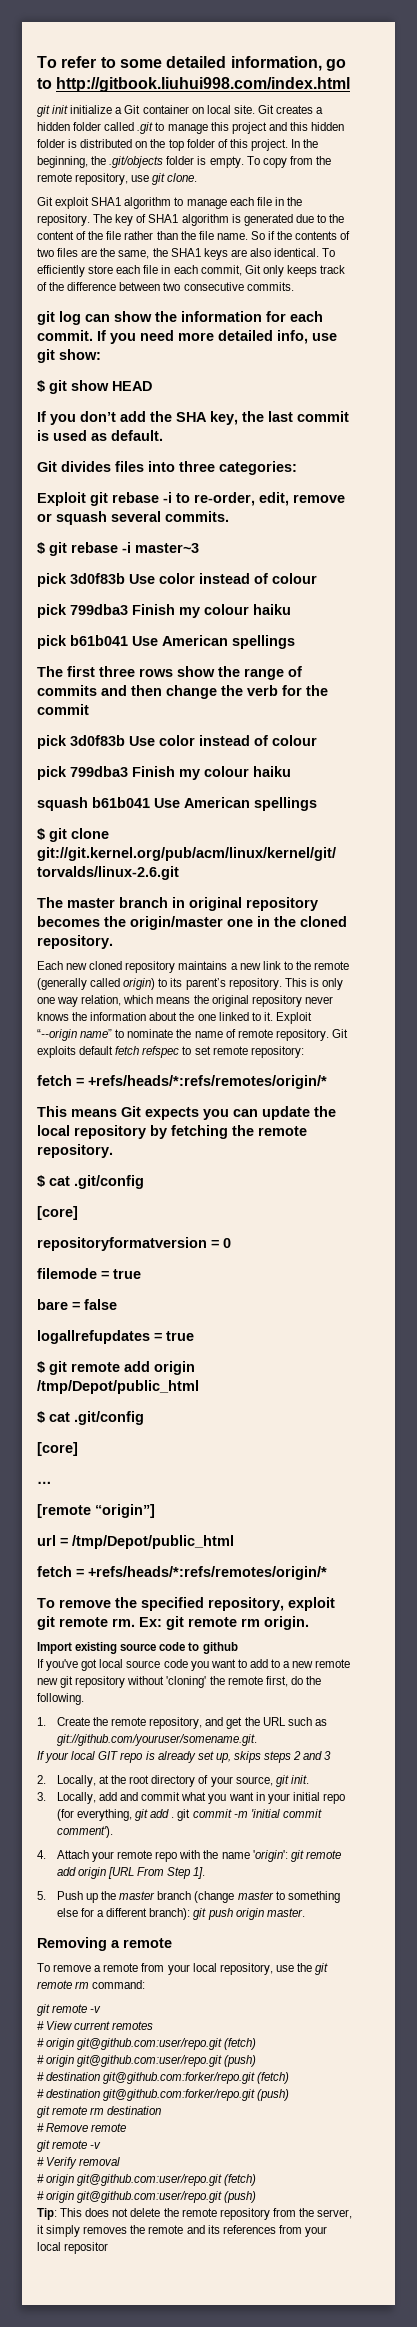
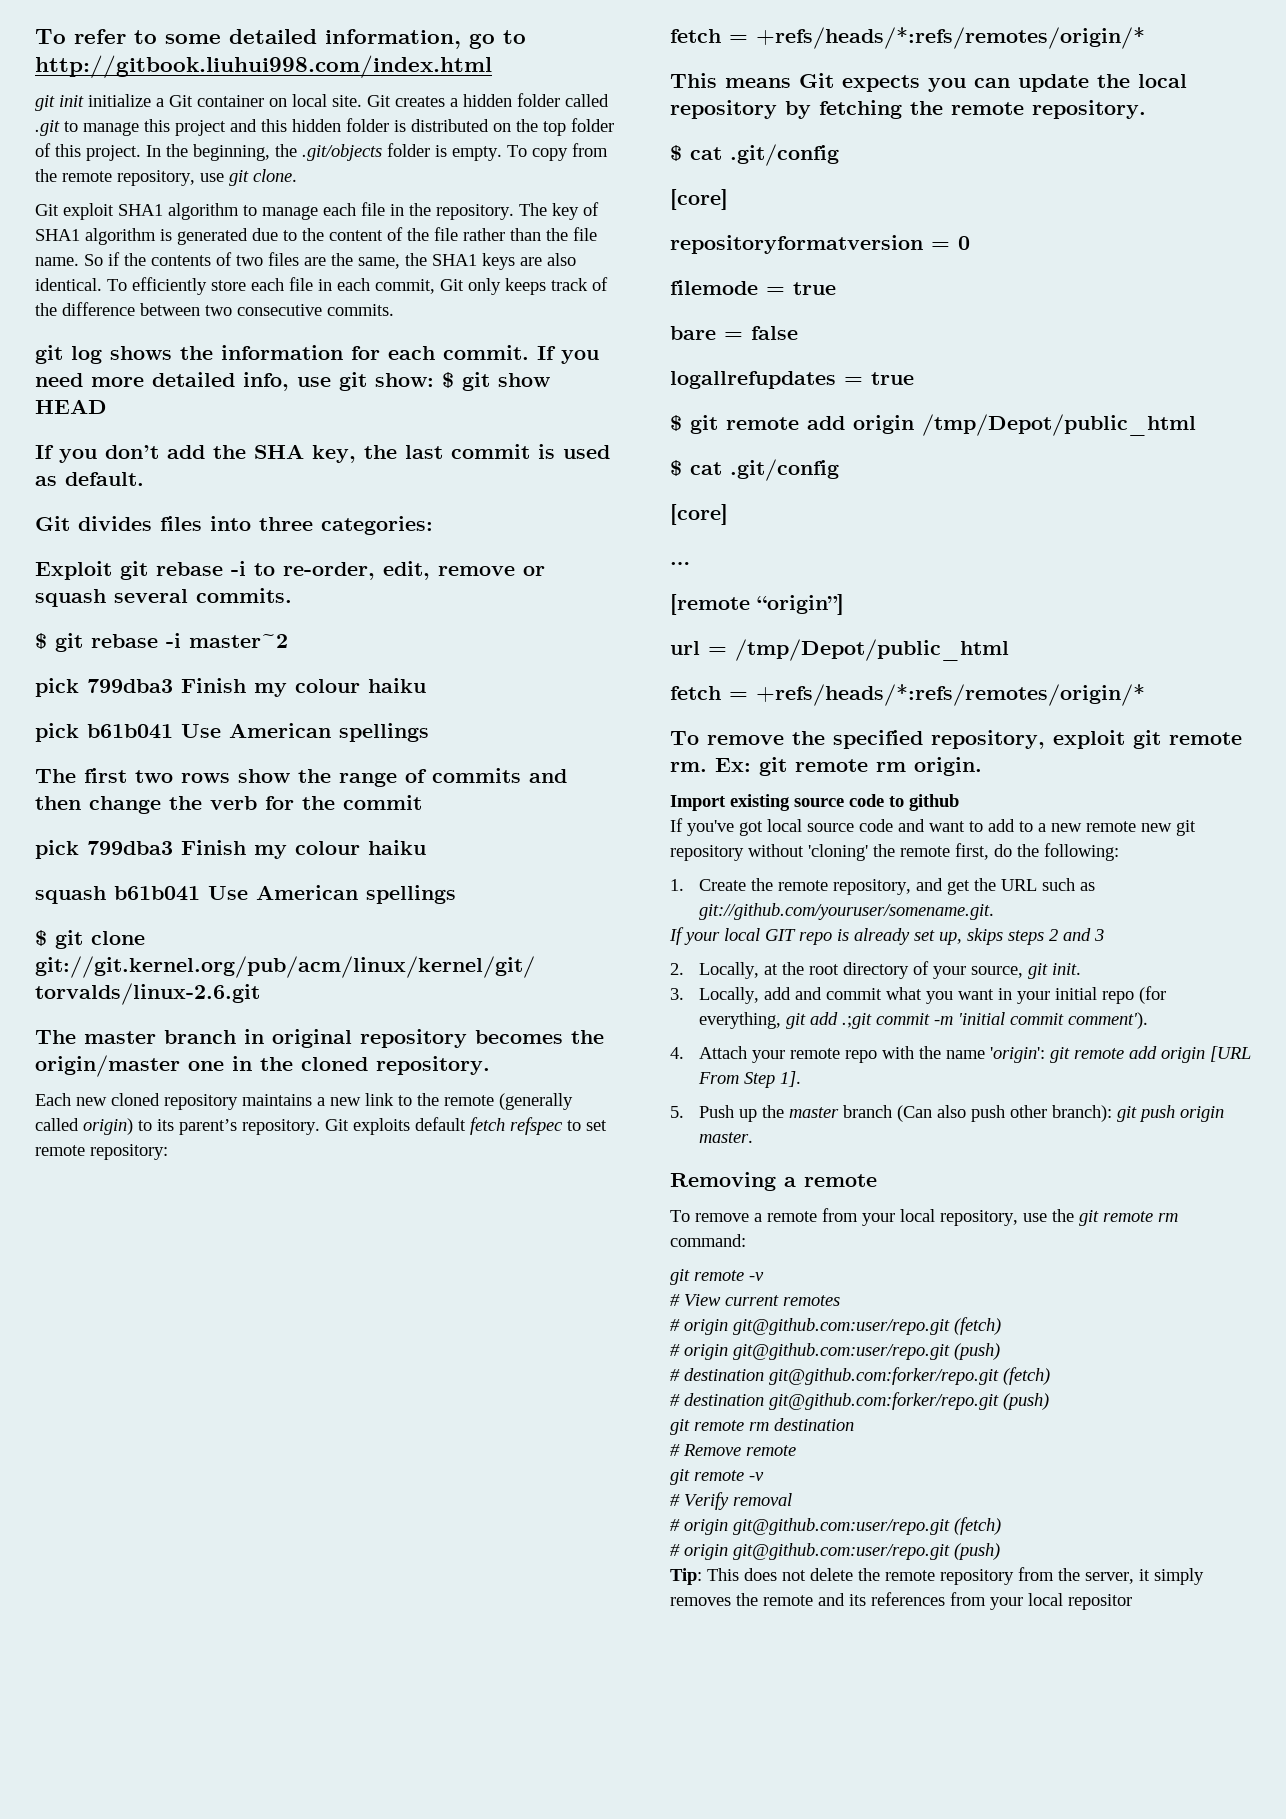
- git log can show the information for each commit.
+ git log shows the information for each commit.
- If you need more detailed info, use git show:
- $ git show HEAD
+ If you need more detailed info, use git show: $ git show HEAD
- $ git rebase -i master~3
- pick 3d0f83b Use color instead of colour
+ $ git rebase -i master~2
- The first three rows show the range of commits and then change the verb for the commit
- pick 3d0f83b Use color instead of colour
+ The first two rows show the range of commits and then change the verb for the commit
- This is only one way relation, which means the original repository never knows the information about the one linked to it. Exploit “--origin name” to nominate the name of remote repository.
- If you've got local source code you want to add to a new remote new git repository without 'cloning' the remote first, do the following.
+ If you've got local source code and want to add to a new remote new git repository without 'cloning' the remote first, do the following:
- 3. Locally, add and commit what you want in your initial repo (for everything, git add . git commit -m 'initial commit comment').
+ 3. Locally, add and commit what you want in your initial repo (for everything, git add .;git commit -m 'initial commit comment').
- 5. Push up the master branch (change master to something else for a different branch): git push origin master.
+ 5. Push up the master branch (Can also push other branch): git push origin master.

